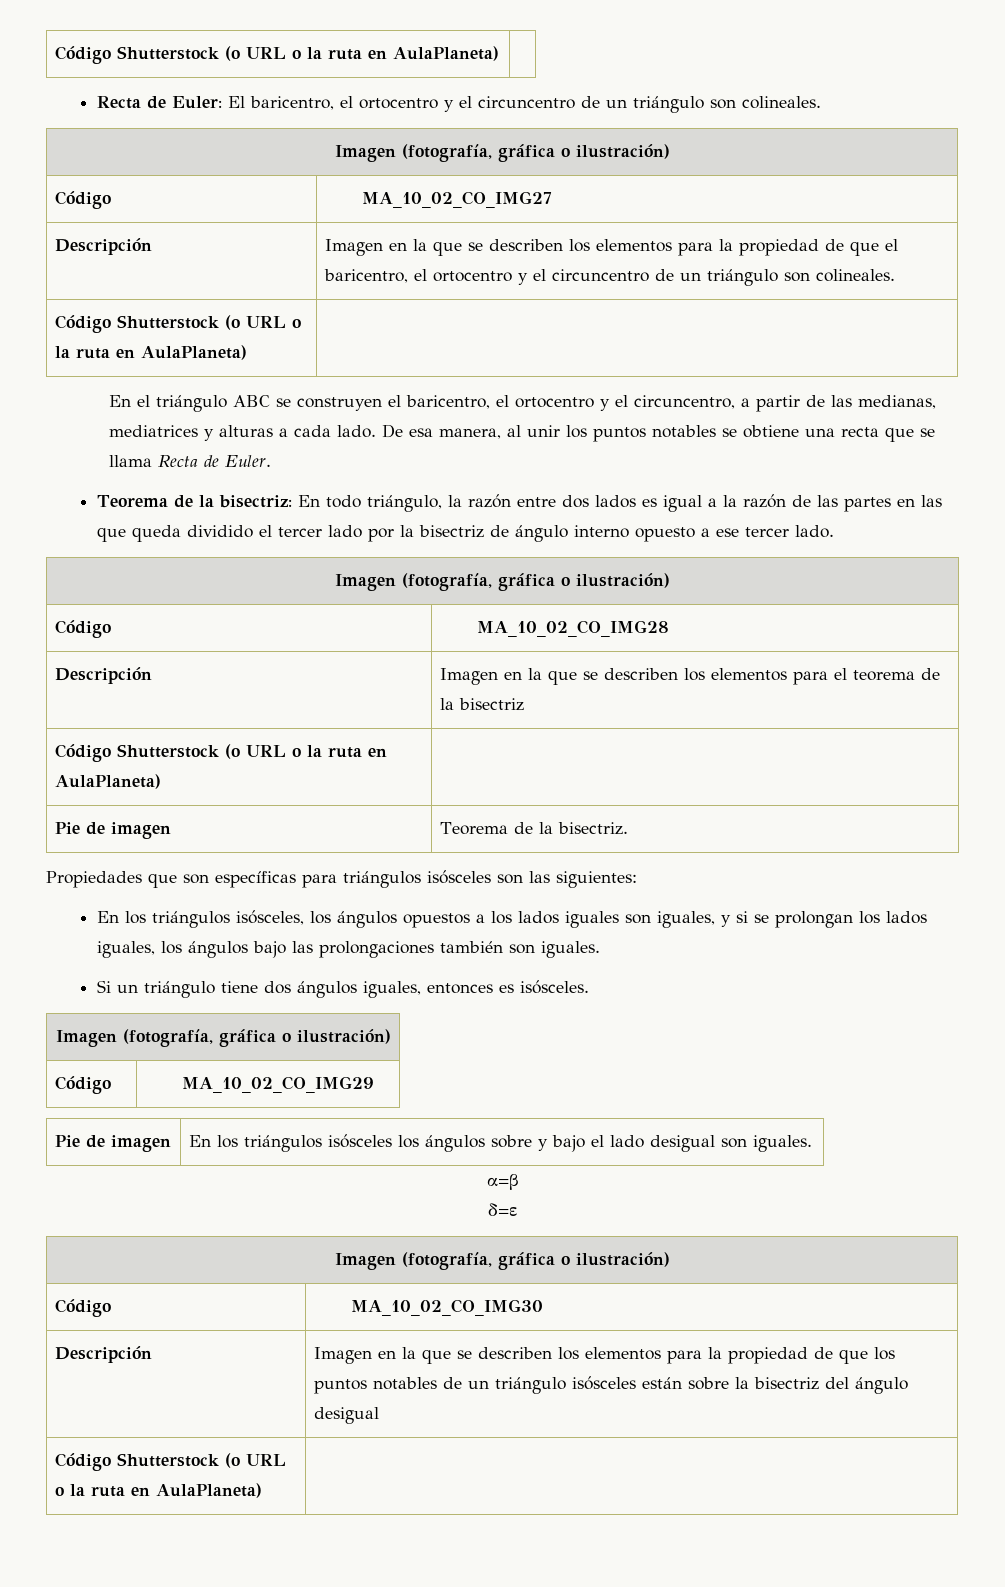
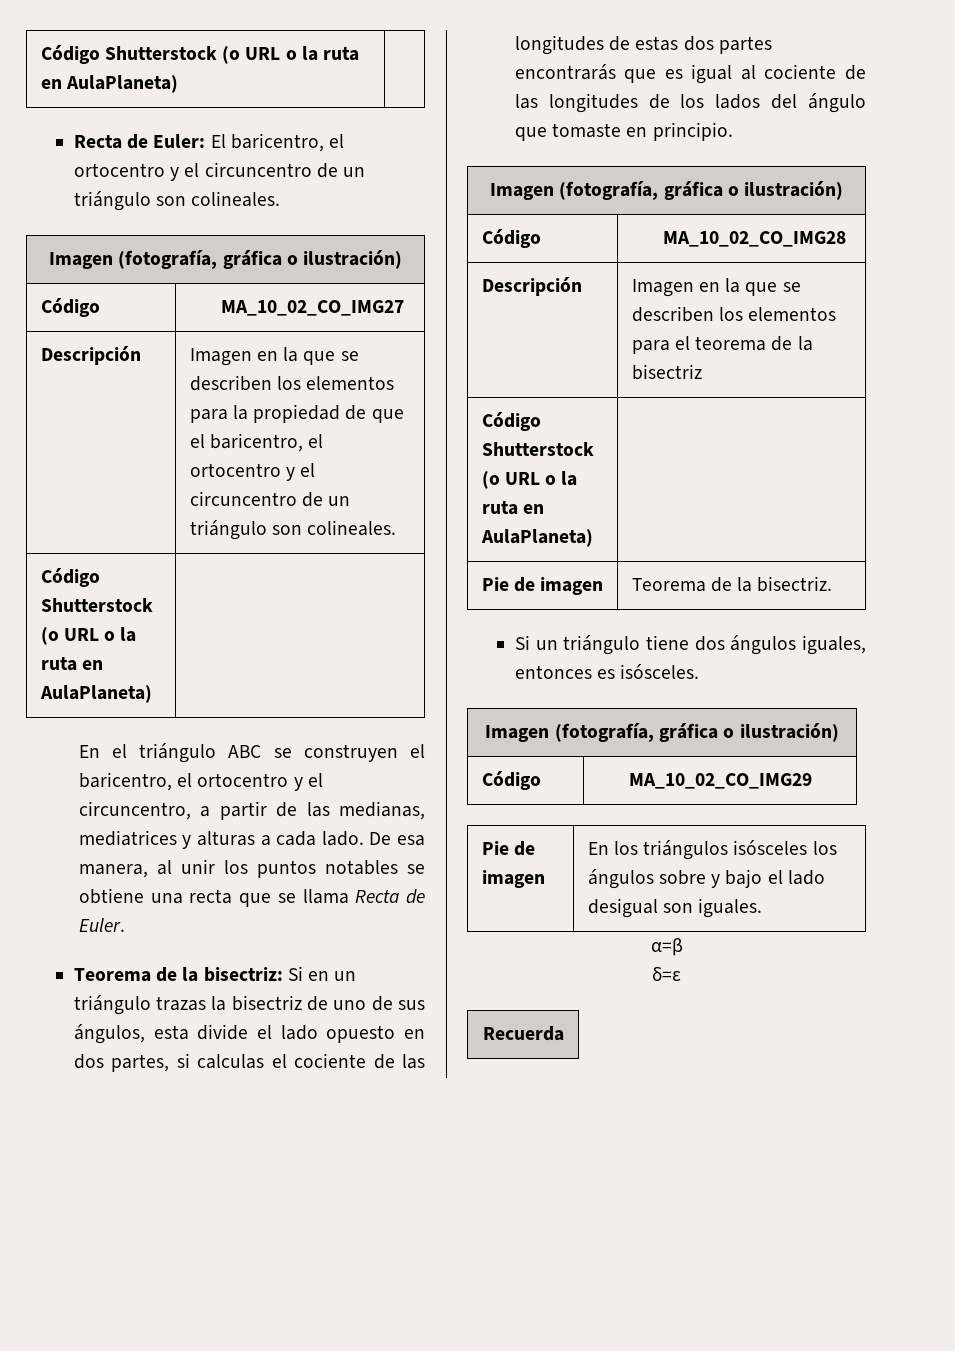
- Teorema de la bisectriz: En todo triángulo, la razón entre dos lados es igual a la razón de las partes en las que queda dividido el tercer lado por la bisectriz de ángulo interno opuesto a ese tercer lado.
+ Teorema de la bisectriz: Si en un triángulo trazas la bisectriz de uno de sus ángulos, esta divide el lado opuesto en dos partes, si calculas el cociente de las longitudes de estas dos partes encontrarás que es igual al cociente de las longitudes de los lados del ángulo que tomaste en principio.
- Propiedades que son específicas para triángulos isósceles son las siguientes:
- En los triángulos isósceles, los ángulos opuestos a los lados iguales son iguales, y si se prolongan los lados iguales, los ángulos bajo las prolongaciones también son iguales.
  δ=ε
- Imagen (fotografía, gráfica o ilustración)
- Código | MA_10_02_CO_IMG30
- Descripción | Imagen en la que se describen los elementos para la propiedad de que los puntos notables de un triángulo isósceles están sobre la bisectriz del ángulo desigual
- Código Shutterstock (o URL o la ruta en AulaPlaneta) |
+ Recuerda

